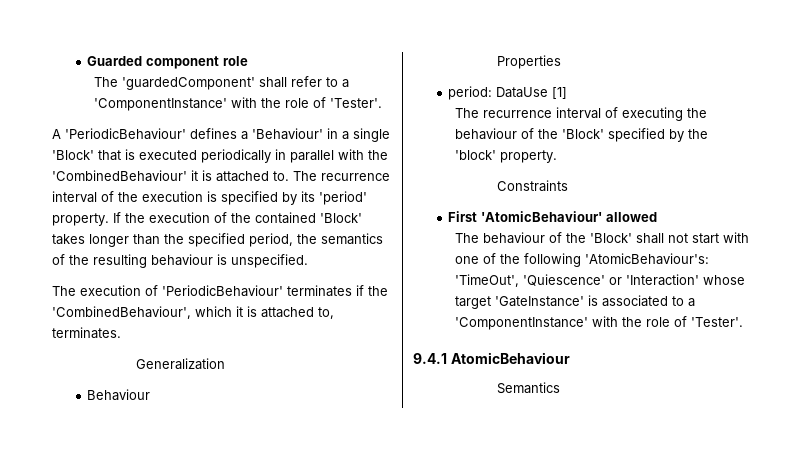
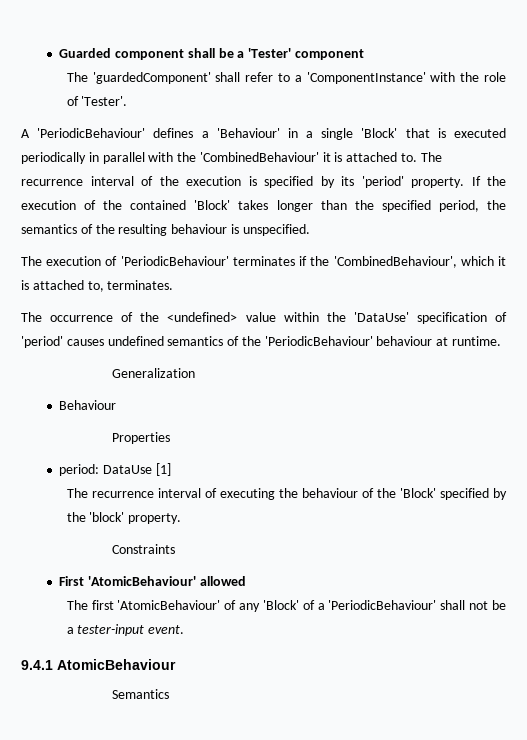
- Guarded component role
+ Guarded component shall be a 'Tester' component
+ The occurrence of the <undefined> value within the 'DataUse' specification of 'period' causes undefined semantics of the 'PeriodicBehaviour' behaviour at runtime.
- The behaviour of the 'Block' shall not start with one of the following 'AtomicBehaviour's: 'TimeOut', 'Quiescence' or 'Interaction' whose target 'GateInstance' is associated to a 'ComponentInstance' with the role of 'Tester'.
+ The first 'AtomicBehaviour' of any 'Block' of a 'PeriodicBehaviour' shall not be a tester-input event.

